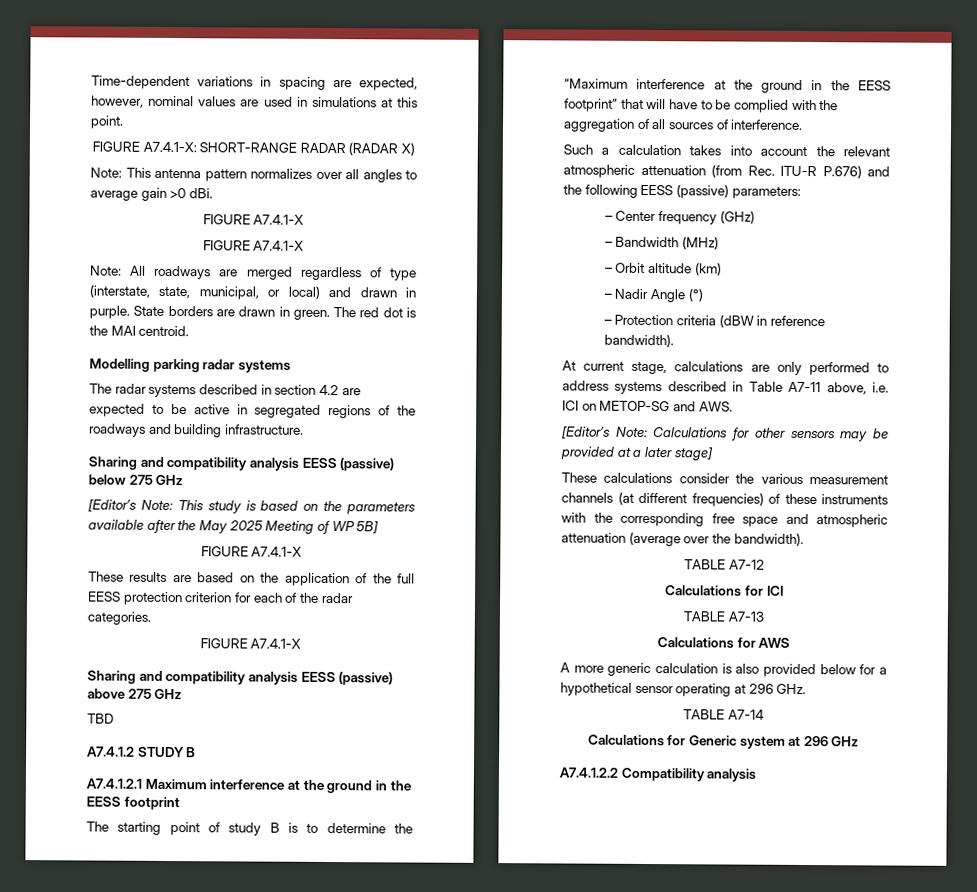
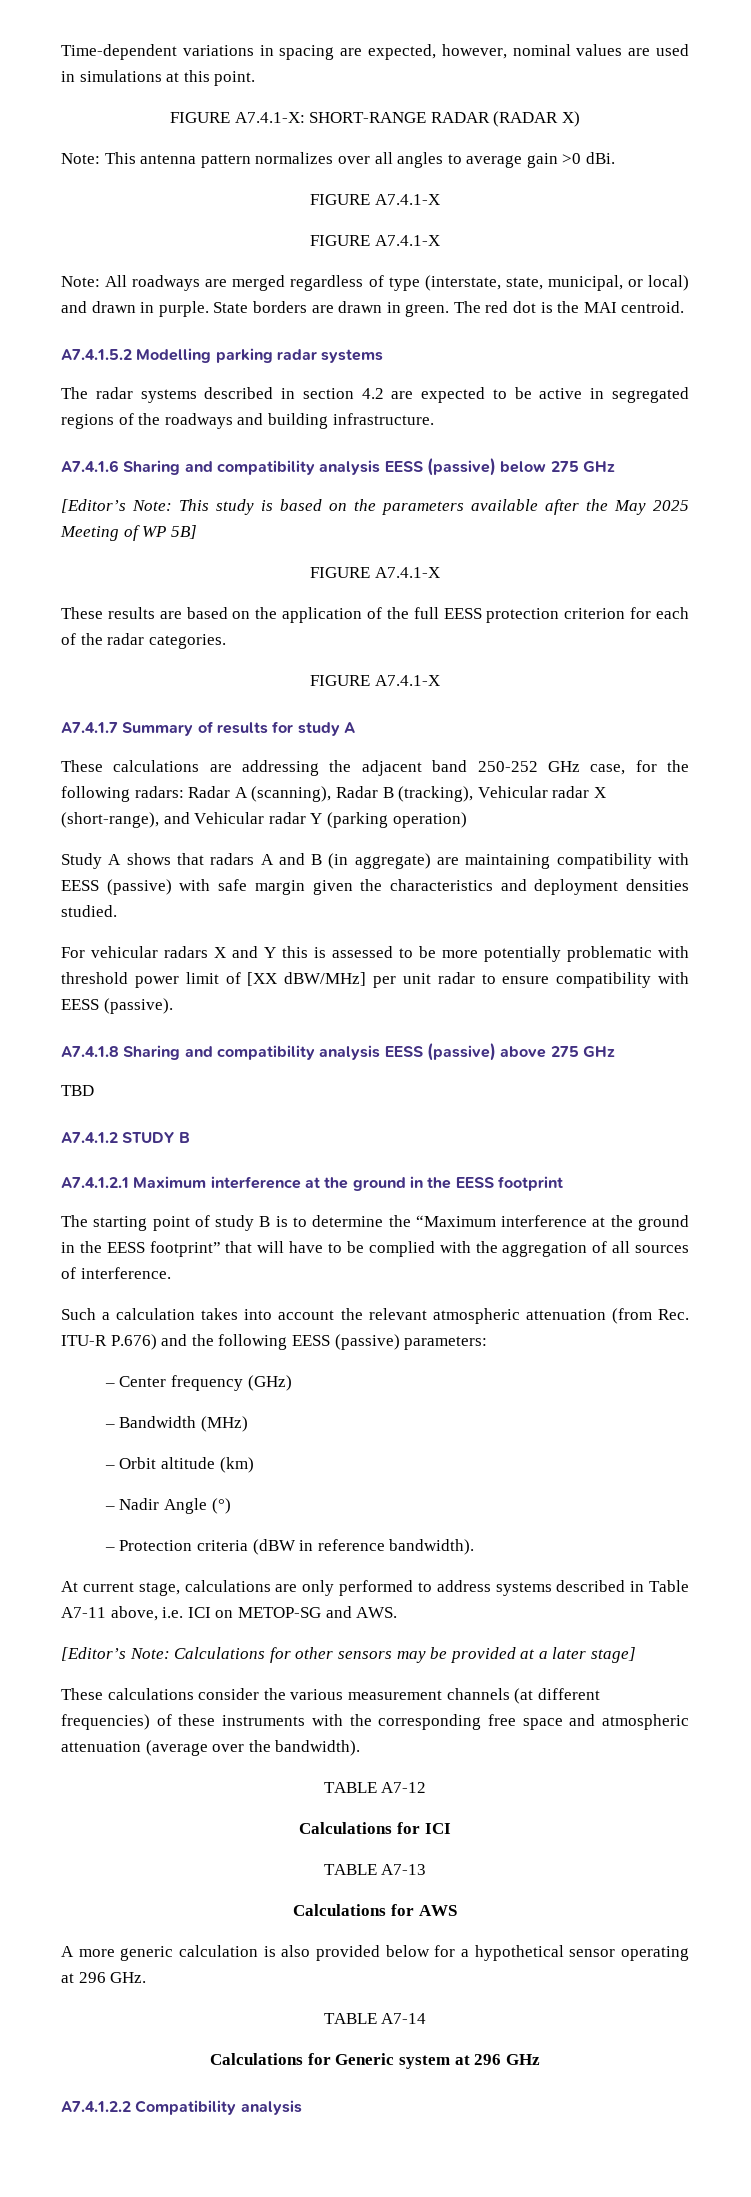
- Modelling parking radar systems
+ A7.4.1.5.2 Modelling parking radar systems
- Sharing and compatibility analysis EESS (passive) below 275 GHz
+ A7.4.1.6 Sharing and compatibility analysis EESS (passive) below 275 GHz
- Sharing and compatibility analysis EESS (passive) above 275 GHz
+ A7.4.1.7 Summary of results for study A
+ These calculations are addressing the adjacent band 250-252 GHz case, for the following radars: Radar A (scanning), Radar B (tracking), Vehicular radar X (short-range), and Vehicular radar Y (parking operation)
+ Study A shows that radars A and B (in aggregate) are maintaining compatibility with EESS (passive) with safe margin given the characteristics and deployment densities studied.
+ For vehicular radars X and Y this is assessed to be more potentially problematic with threshold power limit of [XX dBW/MHz] per unit radar to ensure compatibility with EESS (passive).
+ A7.4.1.8 Sharing and compatibility analysis EESS (passive) above 275 GHz

